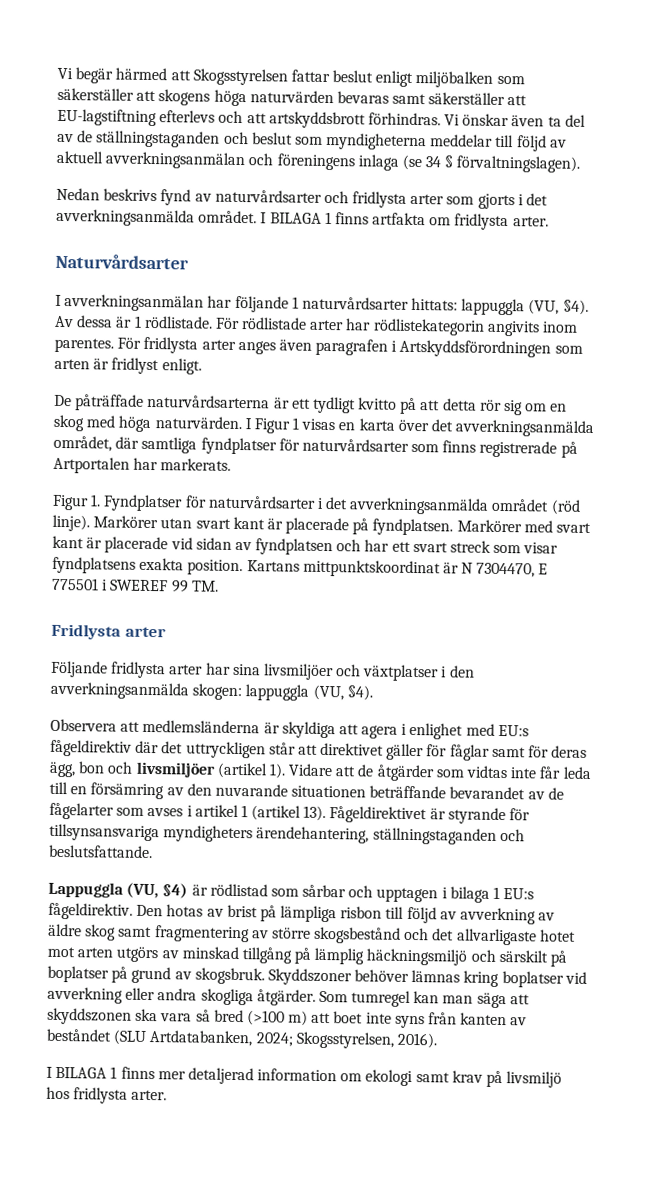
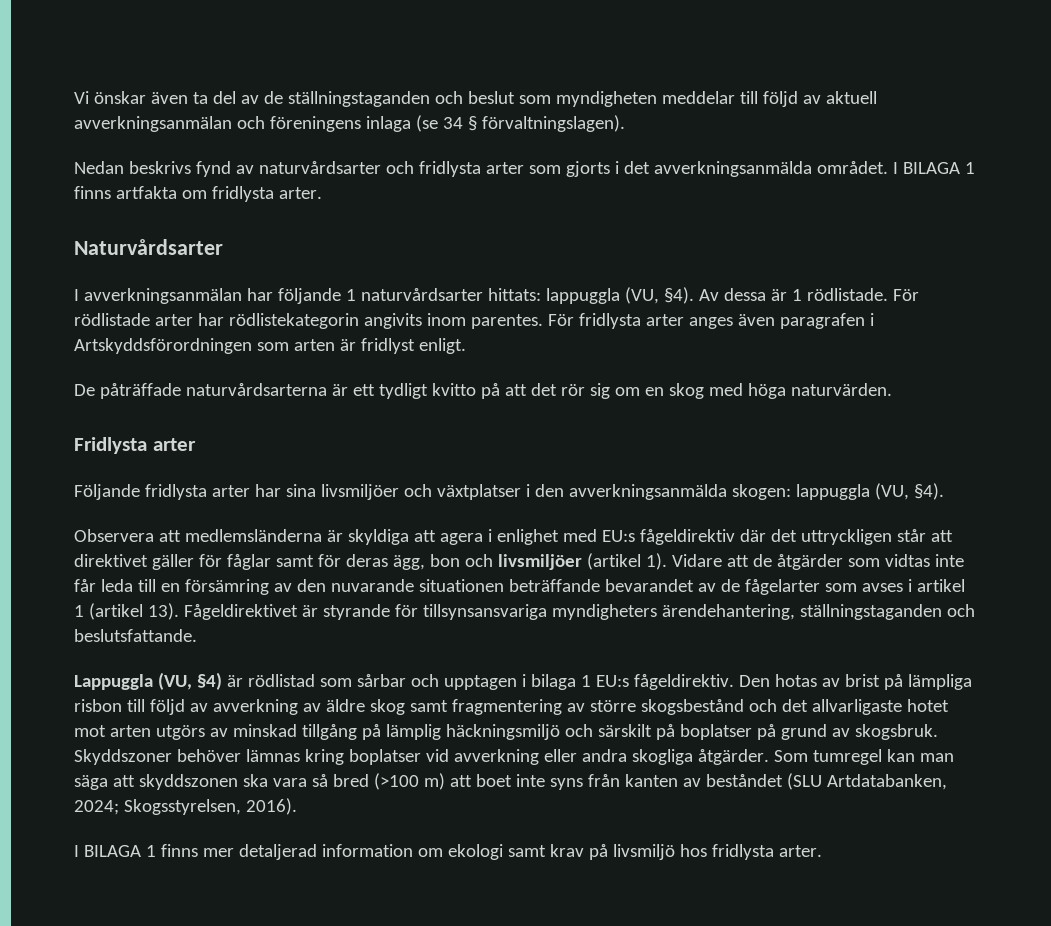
- Vi begär härmed att Skogsstyrelsen fattar beslut enligt miljöbalken som säkerställer att skogens höga naturvärden bevaras samt säkerställer att EU-lagstiftning efterlevs och att artskyddsbrott förhindras. Vi önskar även ta del av de ställningstaganden och beslut som myndigheterna meddelar till följd av aktuell avverkningsanmälan och föreningens inlaga (se 34 § förvaltningslagen).
+ Vi önskar även ta del av de ställningstaganden och beslut som myndigheten meddelar till följd av aktuell avverkningsanmälan och föreningens inlaga (se 34 § förvaltningslagen).
- De påträffade naturvårdsarterna är ett tydligt kvitto på att detta rör sig om en skog med höga naturvärden. I Figur 1 visas en karta över det avverkningsanmälda området, där samtliga fyndplatser för naturvårdsarter som finns registrerade på Artportalen har markerats.
- Figur 1. Fyndplatser för naturvårdsarter i det avverkningsanmälda området (röd linje). Markörer utan svart kant är placerade på fyndplatsen. Markörer med svart kant är placerade vid sidan av fyndplatsen och har ett svart streck som visar fyndplatsens exakta position. Kartans mittpunktskoordinat är N 7304470, E 775501 i SWEREF 99 TM.
+ De påträffade naturvårdsarterna är ett tydligt kvitto på att det rör sig om en skog med höga naturvärden.

